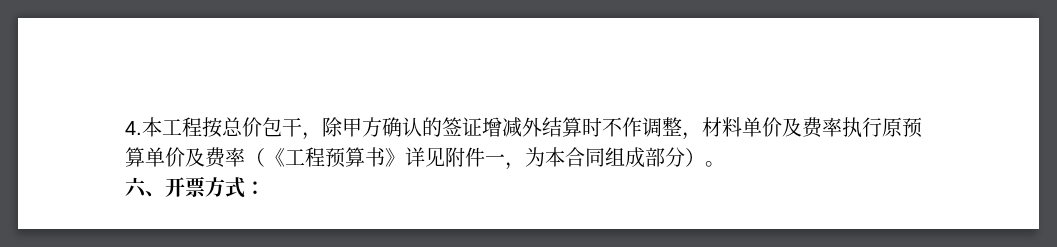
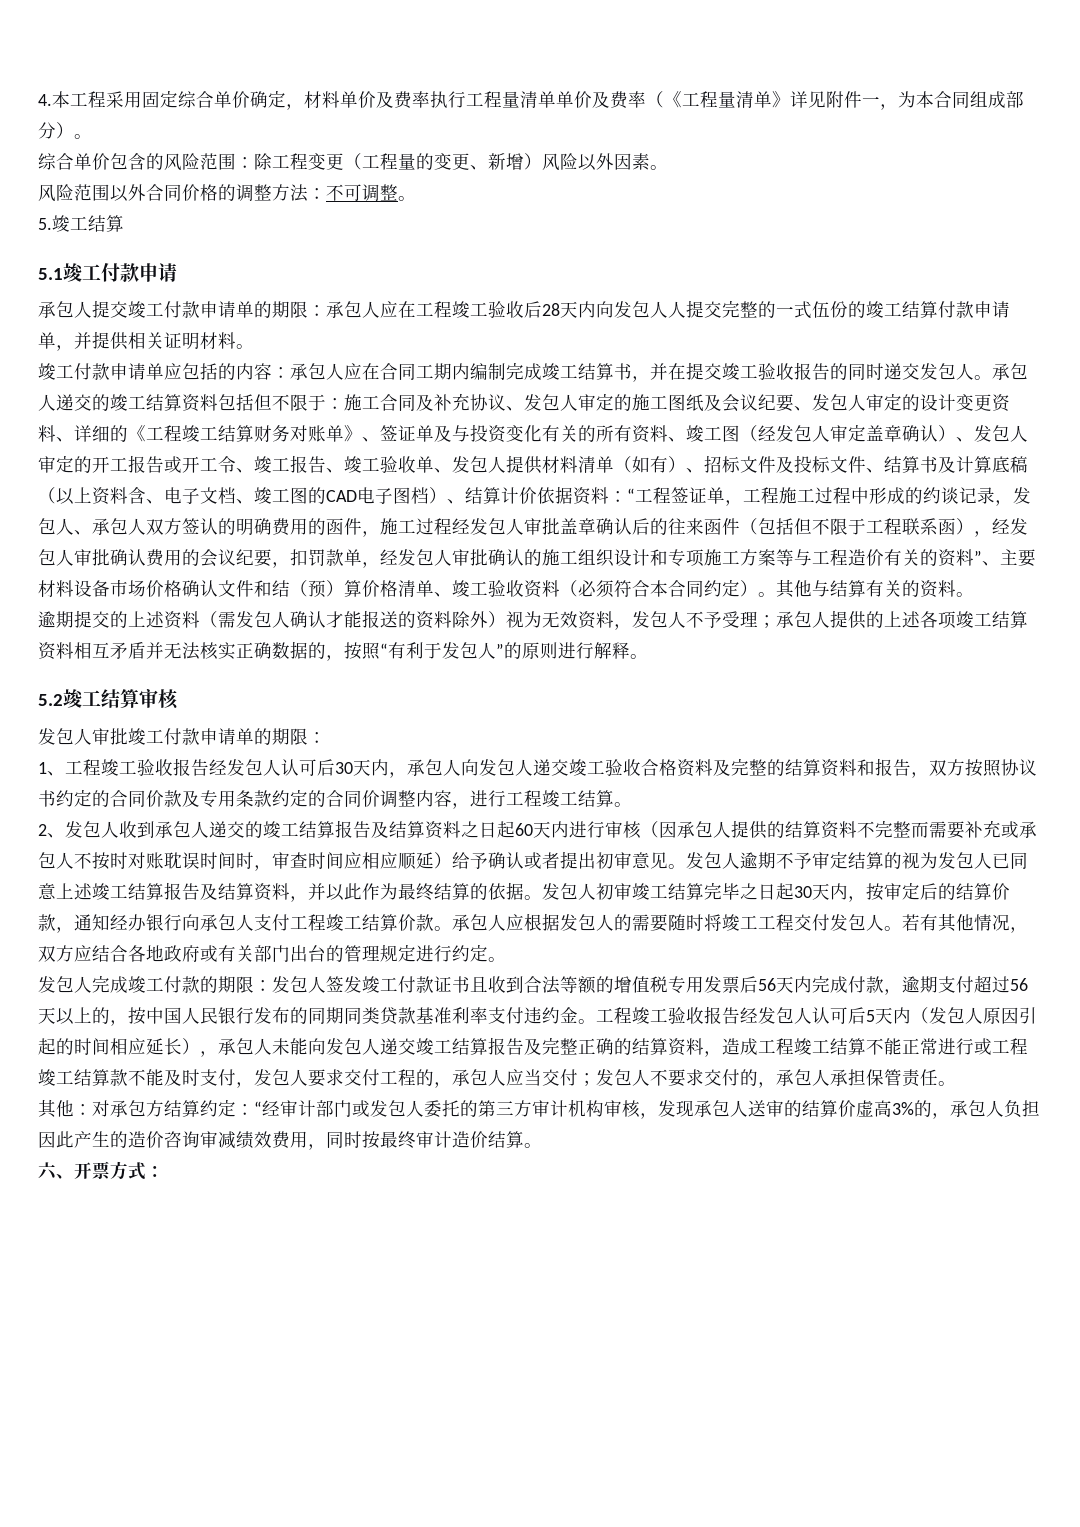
- 4.本工程按总价包干，除甲方确认的签证增减外结算时不作调整，材料单价及费率执行原预算单价及费率（《工程预算书》详见附件一，为本合同组成部分）。
+ 4.本工程采用固定综合单价确定，材料单价及费率执行工程量清单单价及费率（《工程量清单》详见附件一，为本合同组成部分）。
+ 综合单价包含的风险范围：除工程变更（工程量的变更、新增）风险以外因素。
+ 风险范围以外合同价格的调整方法：不可调整。
+ 5.竣工结算
+ 5.1竣工付款申请
+ 承包人提交竣工付款申请单的期限：承包人应在工程竣工验收后28天内向发包人人提交完整的一式伍份的竣工结算付款申请单，并提供相关证明材料。
+ 竣工付款申请单应包括的内容：承包人应在合同工期内编制完成竣工结算书，并在提交竣工验收报告的同时递交发包人。承包人递交的竣工结算资料包括但不限于：施工合同及补充协议、发包人审定的施工图纸及会议纪要、发包人审定的设计变更资料、详细的《工程竣工结算财务对账单》、签证单及与投资变化有关的所有资料、竣工图（经发包人审定盖章确认）、发包人审定的开工报告或开工令、竣工报告、竣工验收单、发包人提供材料清单（如有）、招标文件及投标文件、结算书及计算底稿（以上资料含、电子文档、竣工图的CAD电子图档）、结算计价依据资料：“工程签证单，工程施工过程中形成的约谈记录，发包人、承包人双方签认的明确费用的函件，施工过程经发包人审批盖章确认后的往来函件（包括但不限于工程联系函），经发包人审批确认费用的会议纪要，扣罚款单，经发包人审批确认的施工组织设计和专项施工方案等与工程造价有关的资料”、主要材料设备市场价格确认文件和结（预）算价格清单、竣工验收资料（必须符合本合同约定）。其他与结算有关的资料。
+ 逾期提交的上述资料（需发包人确认才能报送的资料除外）视为无效资料，发包人不予受理；承包人提供的上述各项竣工结算资料相互矛盾并无法核实正确数据的，按照“有利于发包人”的原则进行解释。
+ 5.2竣工结算审核
+ 发包人审批竣工付款申请单的期限：
+ 1、工程竣工验收报告经发包人认可后30天内，承包人向发包人递交竣工验收合格资料及完整的结算资料和报告，双方按照协议书约定的合同价款及专用条款约定的合同价调整内容，进行工程竣工结算。
+ 2、发包人收到承包人递交的竣工结算报告及结算资料之日起60天内进行审核（因承包人提供的结算资料不完整而需要补充或承包人不按时对账耽误时间时，审查时间应相应顺延）给予确认或者提出初审意见。发包人逾期不予审定结算的视为发包人已同意上述竣工结算报告及结算资料，并以此作为最终结算的依据。发包人初审竣工结算完毕之日起30天内，按审定后的结算价款，通知经办银行向承包人支付工程竣工结算价款。承包人应根据发包人的需要随时将竣工工程交付发包人。若有其他情况，双方应结合各地政府或有关部门出台的管理规定进行约定。
+ 发包人完成竣工付款的期限：发包人签发竣工付款证书且收到合法等额的增值税专用发票后56天内完成付款，逾期支付超过56天以上的，按中国人民银行发布的同期同类贷款基准利率支付违约金。工程竣工验收报告经发包人认可后5天内（发包人原因引起的时间相应延长），承包人未能向发包人递交竣工结算报告及完整正确的结算资料，造成工程竣工结算不能正常进行或工程竣工结算款不能及时支付，发包人要求交付工程的，承包人应当交付；发包人不要求交付的，承包人承担保管责任。
+ 其他：对承包方结算约定：“经审计部门或发包人委托的第三方审计机构审核，发现承包人送审的结算价虚高3%的，承包人负担因此产生的造价咨询审减绩效费用，同时按最终审计造价结算。

